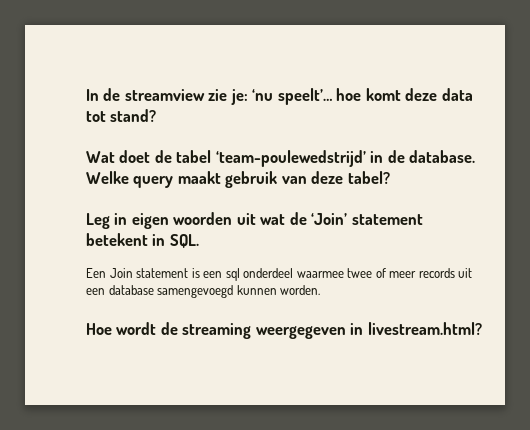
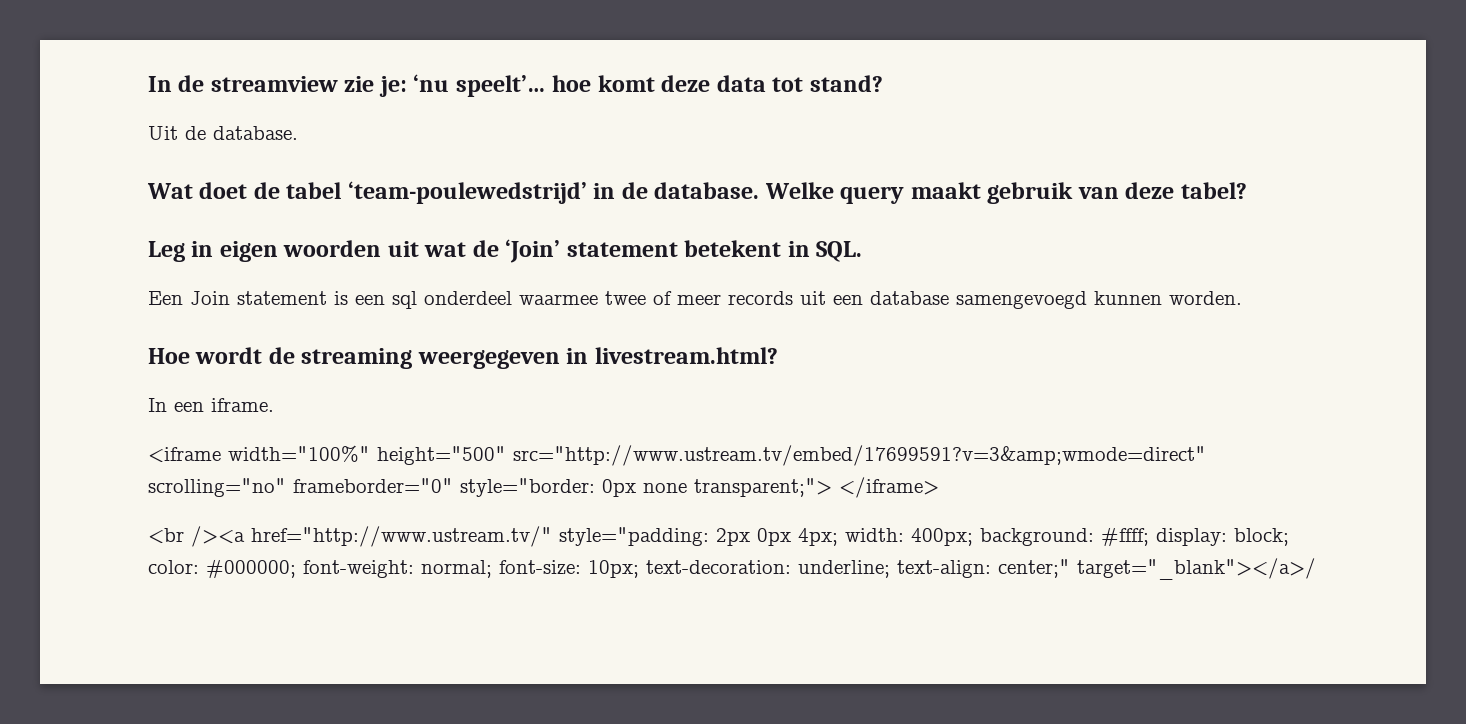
+ Uit de database.
+ In een iframe.
+ <iframe width="100%" height="500" src="http://www.ustream.tv/embed/17699591?v=3&amp;wmode=direct" scrolling="no" frameborder="0" style="border: 0px none transparent;"> </iframe>
+ <br /><a href="http://www.ustream.tv/" style="padding: 2px 0px 4px; width: 400px; background: #ffff; display: block; color: #000000; font-weight: normal; font-size: 10px; text-decoration: underline; text-align: center;" target="_blank"></a>/

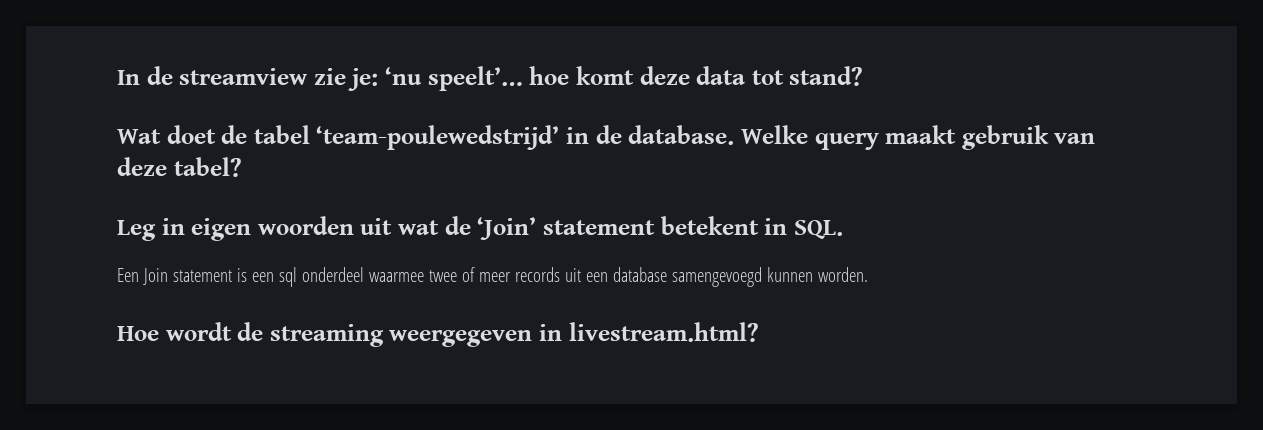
- Uit de database.
- In een iframe.
- <iframe width="100%" height="500" src="http://www.ustream.tv/embed/17699591?v=3&amp;wmode=direct" scrolling="no" frameborder="0" style="border: 0px none transparent;"> </iframe>
- <br /><a href="http://www.ustream.tv/" style="padding: 2px 0px 4px; width: 400px; background: #ffff; display: block; color: #000000; font-weight: normal; font-size: 10px; text-decoration: underline; text-align: center;" target="_blank"></a>/

